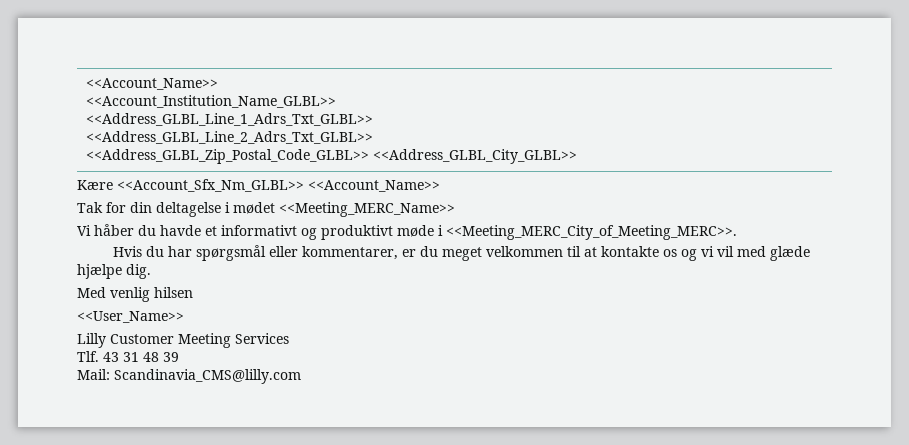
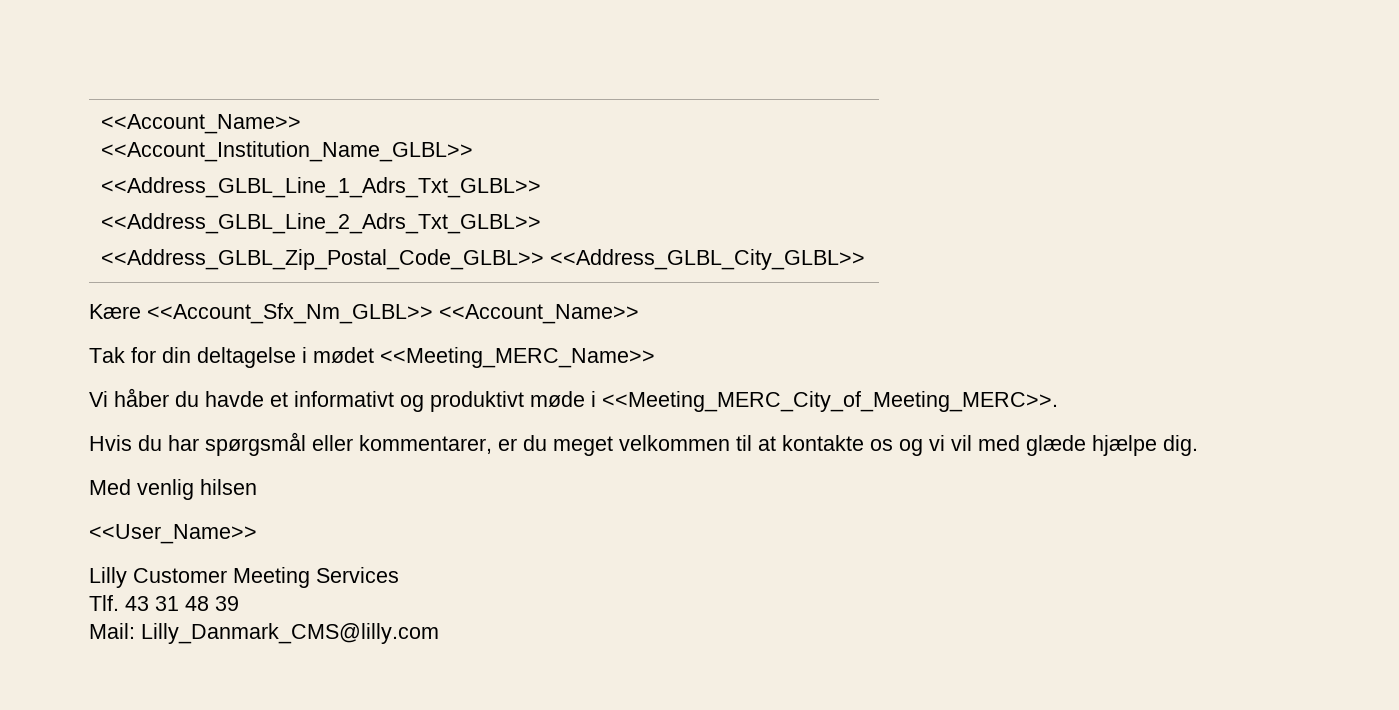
- Mail: Scandinavia_CMS@lilly.com
+ Mail: Lilly_Danmark_CMS@lilly.com

